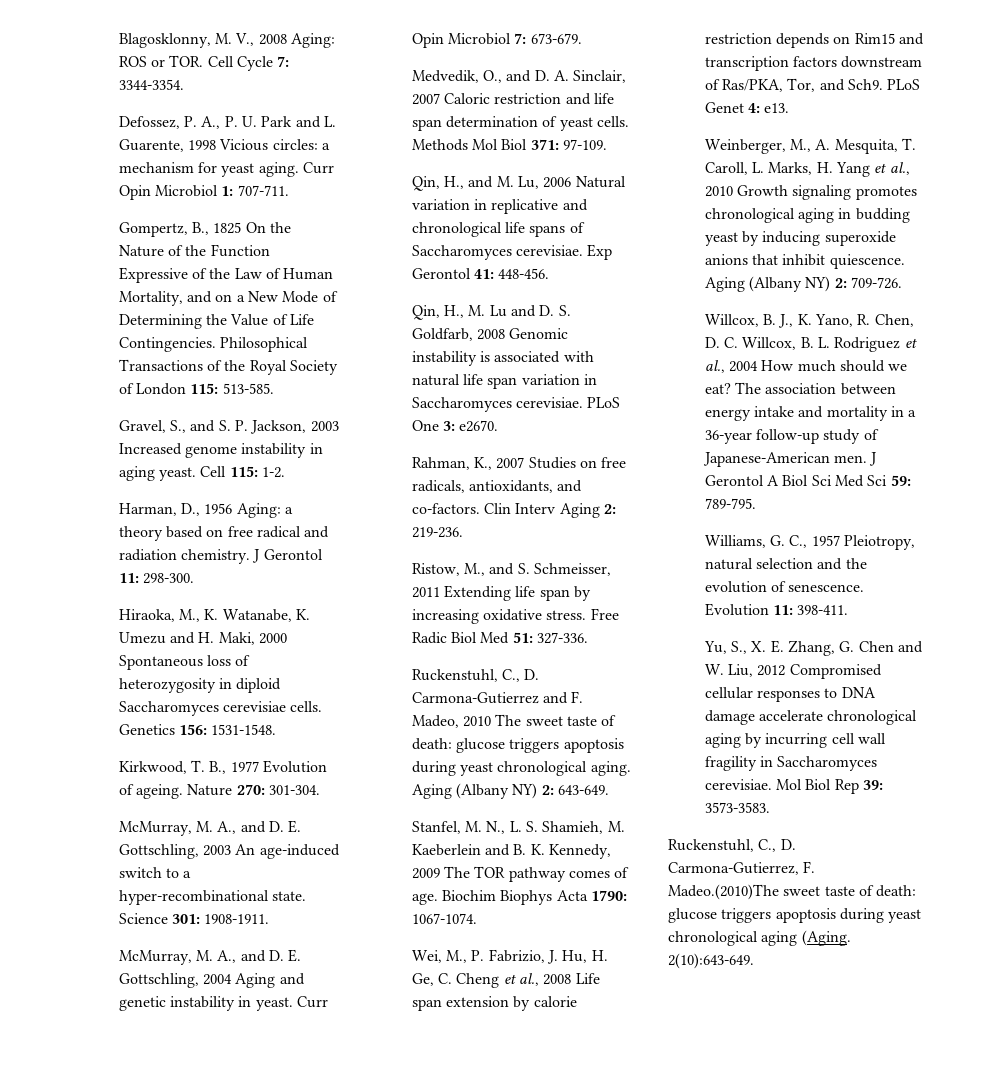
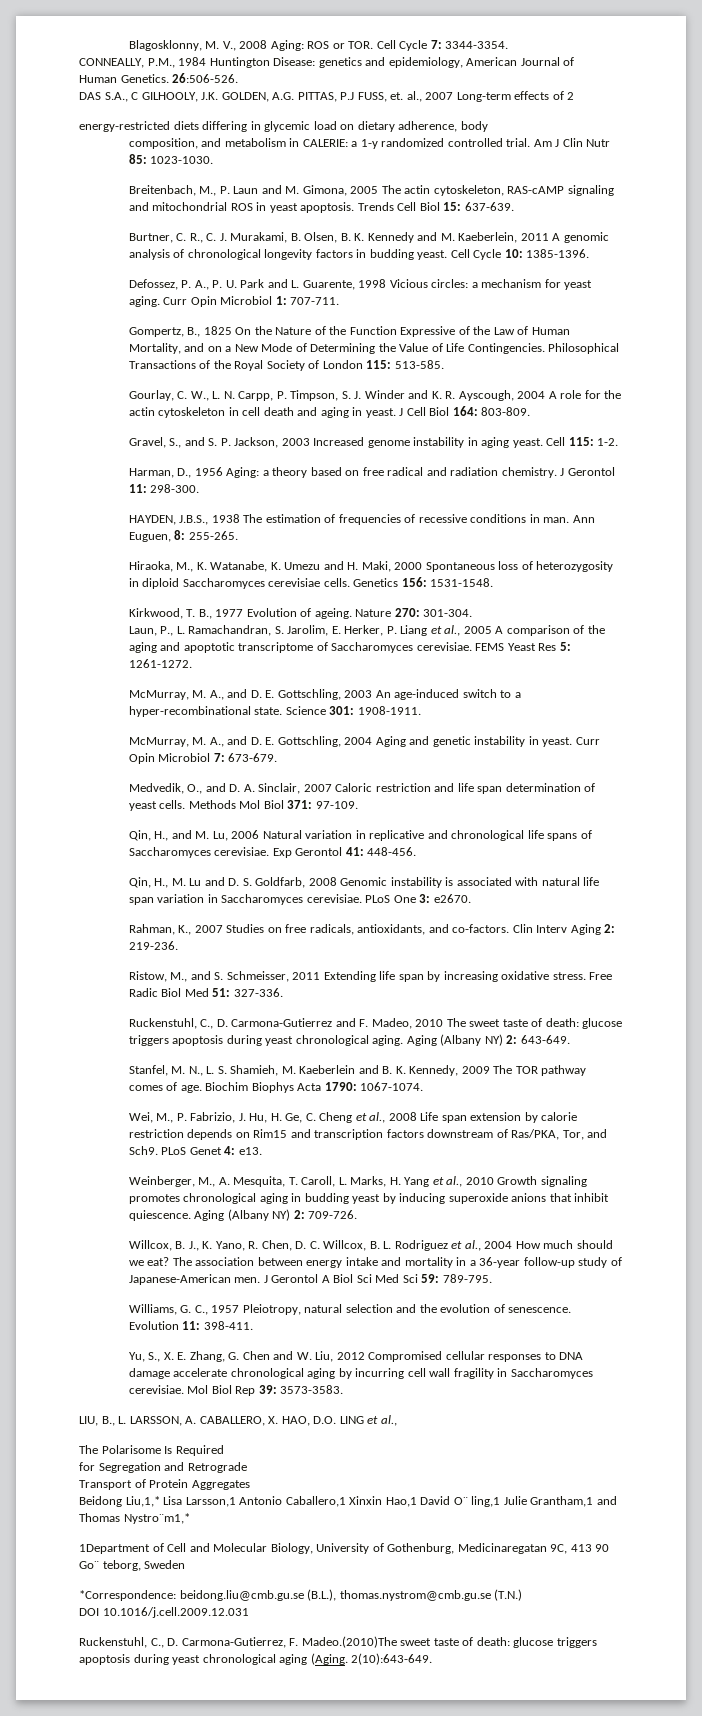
+ CONNEALLY, P.M., 1984 Huntington Disease: genetics and epidemiology, American Journal of
+ Human Genetics. 26:506-526.
+ DAS S.A., C GILHOOLY, J.K. GOLDEN, A.G. PITTAS, P.J FUSS, et. al., 2007 Long-term effects of 2
+ energy-restricted diets differing in glycemic load on dietary adherence, body
+ composition, and metabolism in CALERIE: a 1-y randomized controlled trial. Am J Clin Nutr 85: 1023-1030.
+ Breitenbach, M., P. Laun and M. Gimona, 2005 The actin cytoskeleton, RAS-cAMP signaling and mitochondrial ROS in yeast apoptosis. Trends Cell Biol 15: 637-639.
+ Burtner, C. R., C. J. Murakami, B. Olsen, B. K. Kennedy and M. Kaeberlein, 2011 A genomic analysis of chronological longevity factors in budding yeast. Cell Cycle 10: 1385-1396.
+ Gourlay, C. W., L. N. Carpp, P. Timpson, S. J. Winder and K. R. Ayscough, 2004 A role for the actin cytoskeleton in cell death and aging in yeast. J Cell Biol 164: 803-809.
+ HAYDEN, J.B.S., 1938 The estimation of frequencies of recessive conditions in man. Ann Euguen, 8: 255-265.
+ Laun, P., L. Ramachandran, S. Jarolim, E. Herker, P. Liang et al., 2005 A comparison of the aging and apoptotic transcriptome of Saccharomyces cerevisiae. FEMS Yeast Res 5: 1261-1272.
+ LIU, B., L. LARSSON, A. CABALLERO, X. HAO, D.O. LING et al.,
+ The Polarisome Is Required
+ for Segregation and Retrograde
+ Transport of Protein Aggregates
+ Beidong Liu,1,* Lisa Larsson,1 Antonio Caballero,1 Xinxin Hao,1 David O¨ ling,1 Julie Grantham,1 and Thomas Nystro¨m1,*
+ 1Department of Cell and Molecular Biology, University of Gothenburg, Medicinaregatan 9C, 413 90 Go¨ teborg, Sweden
+ *Correspondence: beidong.liu@cmb.gu.se (B.L.), thomas.nystrom@cmb.gu.se (T.N.)
+ DOI 10.1016/j.cell.2009.12.031

